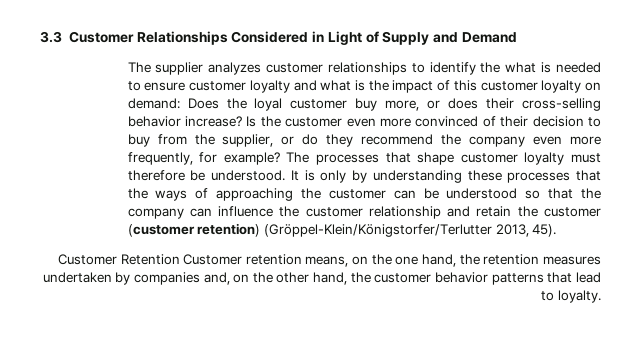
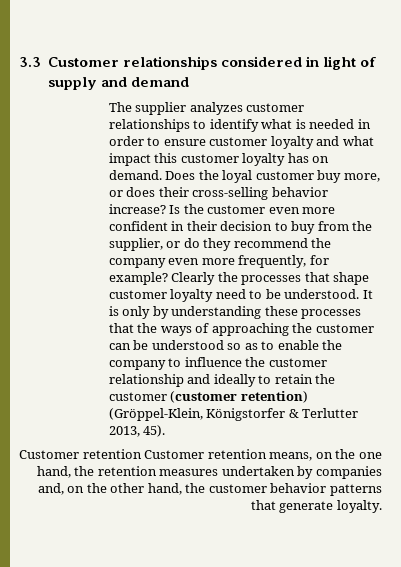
- 3.3 Customer Relationships Considered in Light of Supply and Demand
+ 3.3 Customer relationships considered in light of supply and demand
- The supplier analyzes customer relationships to identify the what is needed to ensure customer loyalty and what is the impact of this customer loyalty on demand: Does the loyal customer buy more, or does their cross-selling behavior increase?
+ The supplier analyzes customer relationships to identify what is needed in order to ensure customer loyalty and what impact this customer loyalty has on demand. Does the loyal customer buy more, or does their cross-selling behavior increase?
- Is the customer even more convinced of their decision to buy from the supplier, or do they recommend the company even more frequently, for example?
+ Is the customer even more confident in their decision to buy from the supplier, or do they recommend the company even more frequently, for example?
- The processes that shape customer loyalty must therefore be understood.
+ Clearly the processes that shape customer loyalty need to be understood.
- It is only by understanding these processes that the ways of approaching the customer can be understood so that the company can influence the customer relationship and retain the customer (customer retention) (Gröppel-Klein/Königstorfer/Terlutter 2013, 45).
+ It is only by understanding these processes that the ways of approaching the customer can be understood so as to enable the company to influence the customer relationship and ideally to retain the customer (customer retention) (Gröppel-Klein, Königstorfer & Terlutter 2013, 45).
- Customer Retention Customer retention means, on the one hand, the retention measures undertaken by companies and, on the other hand, the customer behavior patterns that lead to loyalty.
+ Customer retention Customer retention means, on the one hand, the retention measures undertaken by companies and, on the other hand, the customer behavior patterns that generate loyalty.

